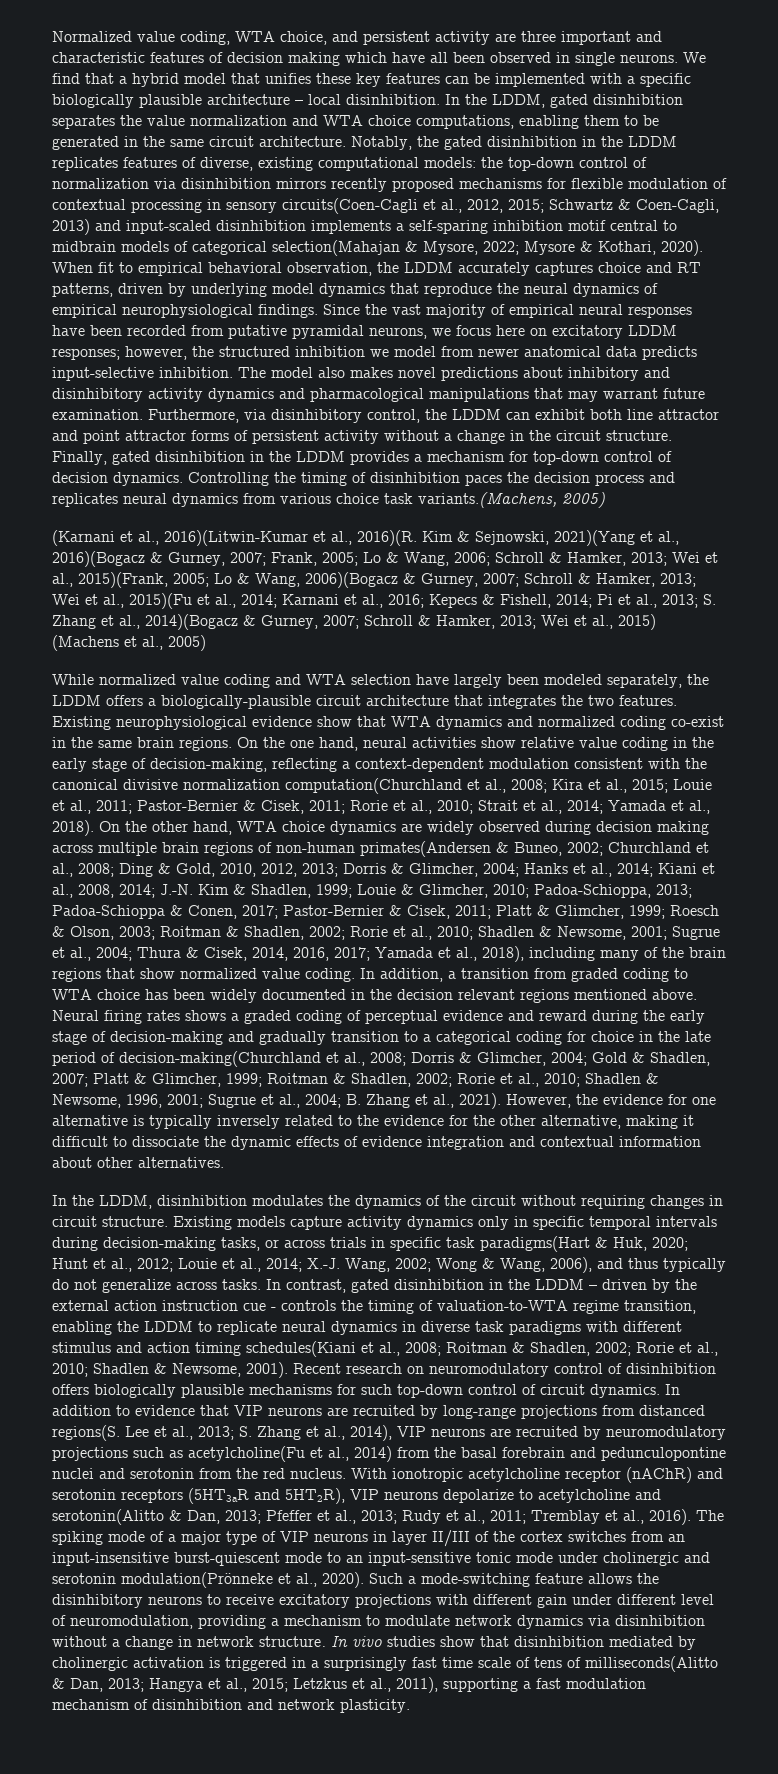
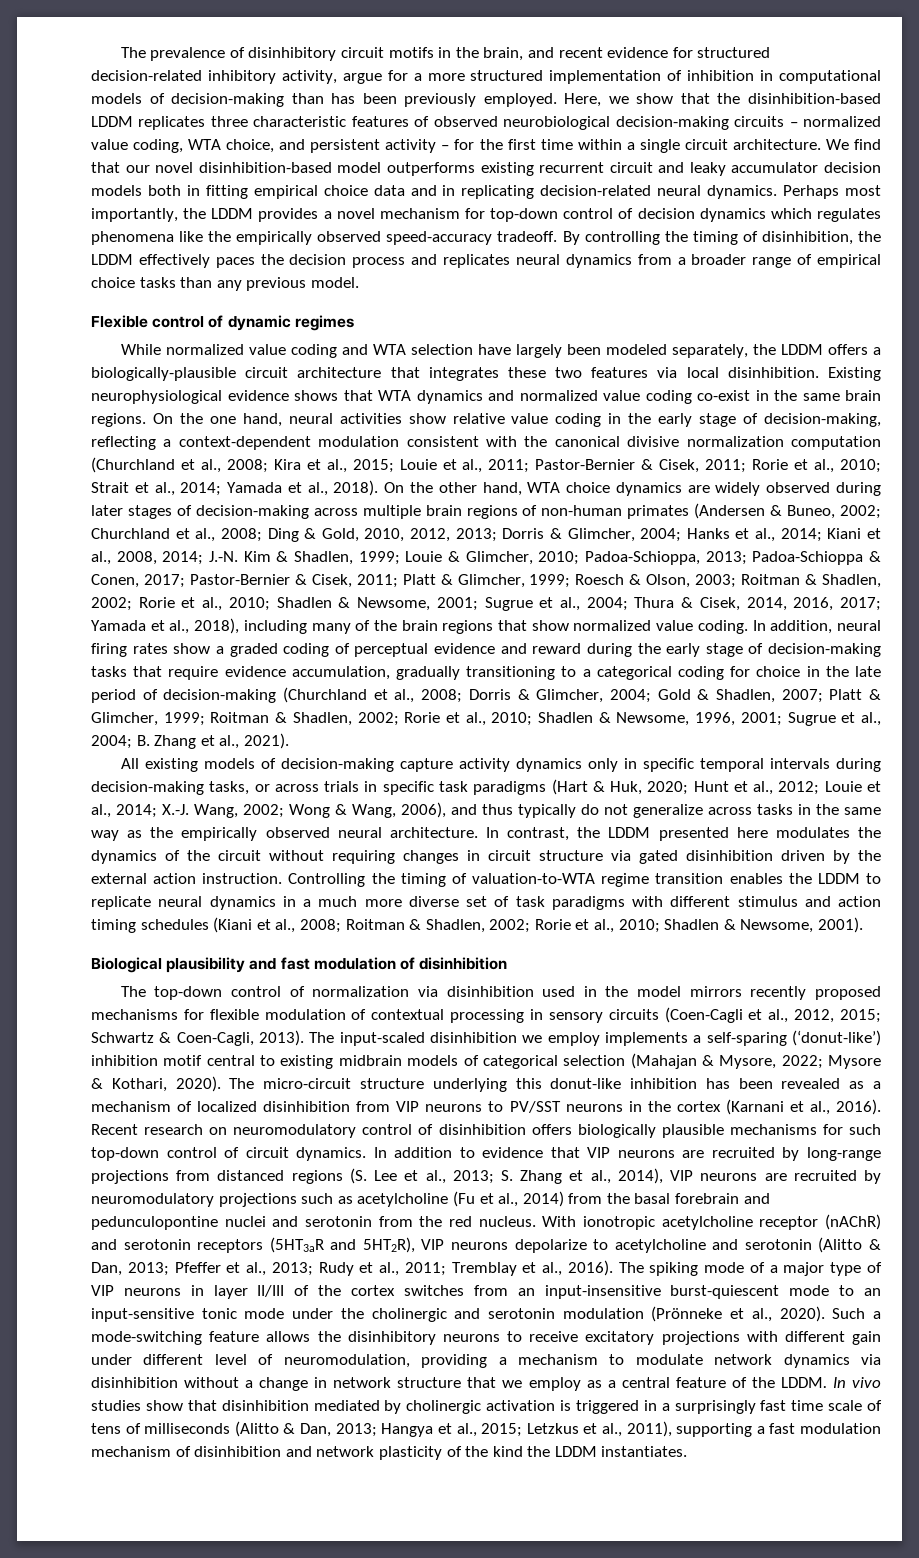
- Normalized value coding, WTA choice, and persistent activity are three important and characteristic features of decision making which have all been observed in single neurons. We find that a hybrid model that unifies these key features can be implemented with a specific biologically plausible architecture – local disinhibition. In the LDDM, gated disinhibition separates the value normalization and WTA choice computations, enabling them to be generated in the same circuit architecture. Notably, the gated disinhibition in the LDDM replicates features of diverse, existing computational models: the top-down control of normalization via disinhibition mirrors recently proposed mechanisms for flexible modulation of contextual processing in sensory circuits(Coen-Cagli et al., 2012, 2015; Schwartz & Coen-Cagli, 2013) and input-scaled disinhibition implements a self-sparing inhibition motif central to midbrain models of categorical selection(Mahajan & Mysore, 2022; Mysore & Kothari, 2020). When fit to empirical behavioral observation, the LDDM accurately captures choice and RT patterns, driven by underlying model dynamics that reproduce the neural dynamics of empirical neurophysiological findings. Since the vast majority of empirical neural responses have been recorded from putative pyramidal neurons, we focus here on excitatory LDDM responses; however, the structured inhibition we model from newer anatomical data predicts input-selective inhibition. The model also makes novel predictions about inhibitory and disinhibitory activity dynamics and pharmacological manipulations that may warrant future examination. Furthermore, via disinhibitory control, the LDDM can exhibit both line attractor and point attractor forms of persistent activity without a change in the circuit structure. Finally, gated disinhibition in the LDDM provides a mechanism for top-down control of decision dynamics. Controlling the timing of disinhibition paces the decision process and replicates neural dynamics from various choice task variants.(Machens, 2005)
- (Karnani et al., 2016)(Litwin-Kumar et al., 2016)(R. Kim & Sejnowski, 2021)(Yang et al., 2016)(Bogacz & Gurney, 2007; Frank, 2005; Lo & Wang, 2006; Schroll & Hamker, 2013; Wei et al., 2015)(Frank, 2005; Lo & Wang, 2006)(Bogacz & Gurney, 2007; Schroll & Hamker, 2013; Wei et al., 2015)(Fu et al., 2014; Karnani et al., 2016; Kepecs & Fishell, 2014; Pi et al., 2013; S. Zhang et al., 2014)(Bogacz & Gurney, 2007; Schroll & Hamker, 2013; Wei et al., 2015) (Machens et al., 2005)
+ The prevalence of disinhibitory circuit motifs in the brain, and recent evidence for structured decision-related inhibitory activity, argue for a more structured implementation of inhibition in computational models of decision-making than has been previously employed. Here, we show that the disinhibition-based LDDM replicates three characteristic features of observed neurobiological decision-making circuits – normalized value coding, WTA choice, and persistent activity – for the first time within a single circuit architecture. We find that our novel disinhibition-based model outperforms existing recurrent circuit and leaky accumulator decision models both in fitting empirical choice data and in replicating decision-related neural dynamics. Perhaps most importantly, the LDDM provides a novel mechanism for top-down control of decision dynamics which regulates phenomena like the empirically observed speed-accuracy tradeoff. By controlling the timing of disinhibition, the LDDM effectively paces the decision process and replicates neural dynamics from a broader range of empirical choice tasks than any previous model.
+ Flexible control of dynamic regimes
- While normalized value coding and WTA selection have largely been modeled separately, the LDDM offers a biologically-plausible circuit architecture that integrates the two features.
+ While normalized value coding and WTA selection have largely been modeled separately, the LDDM offers a biologically-plausible circuit architecture that integrates these two features via local disinhibition.
- Existing neurophysiological evidence show that WTA dynamics and normalized coding co-exist in the same brain regions.
+ Existing neurophysiological evidence shows that WTA dynamics and normalized value coding co-exist in the same brain regions.
- On the one hand, neural activities show relative value coding in the early stage of decision-making, reflecting a context-dependent modulation consistent with the canonical divisive normalization computation(Churchland et al., 2008; Kira et al., 2015; Louie et al., 2011; Pastor-Bernier & Cisek, 2011; Rorie et al., 2010; Strait et al., 2014; Yamada et al., 2018).
+ On the one hand, neural activities show relative value coding in the early stage of decision-making, reflecting a context-dependent modulation consistent with the canonical divisive normalization computation (Churchland et al., 2008; Kira et al., 2015; Louie et al., 2011; Pastor-Bernier & Cisek, 2011; Rorie et al., 2010; Strait et al., 2014; Yamada et al., 2018).
- On the other hand, WTA choice dynamics are widely observed during decision making across multiple brain regions of non-human primates(Andersen & Buneo, 2002;
+ On the other hand, WTA choice dynamics are widely observed during later stages of decision-making across multiple brain regions of non-human primates (Andersen & Buneo, 2002;
- In addition, a transition from graded coding to WTA choice has been widely documented in the decision relevant regions mentioned above. Neural firing rates shows a graded coding of perceptual evidence and reward during the early stage of decision-making and gradually transition to a categorical coding for choice in the late period of decision-making(Churchland et al., 2008;
+ In addition, neural firing rates show a graded coding of perceptual evidence and reward during the early stage of decision-making tasks that require evidence accumulation, gradually transitioning to a categorical coding for choice in the late period of decision-making (Churchland et al., 2008;
- B. Zhang et al., 2021). However, the evidence for one alternative is typically inversely related to the evidence for the other alternative, making it difficult to dissociate the dynamic effects of evidence integration and contextual information about other alternatives.
- In the LDDM, disinhibition modulates the dynamics of the circuit without requiring changes in circuit structure. Existing models capture activity dynamics only in specific temporal intervals during decision-making tasks, or across trials in specific task paradigms(Hart & Huk, 2020;
+ B. Zhang et al., 2021).
+ All existing models of decision-making capture activity dynamics only in specific temporal intervals during decision-making tasks, or across trials in specific task paradigms (Hart & Huk, 2020;
- Wong & Wang, 2006), and thus typically do not generalize across tasks. In contrast, gated disinhibition in the LDDM – driven by the external action instruction cue - controls the timing of valuation-to-WTA regime transition, enabling the LDDM to replicate neural dynamics in diverse task paradigms with different stimulus and action timing schedules(Kiani et al., 2008;
+ Wong & Wang, 2006), and thus typically do not generalize across tasks in the same way as the empirically observed neural architecture. In contrast, the LDDM presented here modulates the dynamics of the circuit without requiring changes in circuit structure via gated disinhibition driven by the external action instruction. Controlling the timing of valuation-to-WTA regime transition enables the LDDM to replicate neural dynamics in a much more diverse set of task paradigms with different stimulus and action timing schedules (Kiani et al., 2008;
- Shadlen & Newsome, 2001). Recent research on neuromodulatory control of disinhibition offers biologically plausible mechanisms for such top-down control of circuit dynamics.
+ Shadlen & Newsome, 2001).
+ Biological plausibility and fast modulation of disinhibition
+ The top-down control of normalization via disinhibition used in the model mirrors recently proposed mechanisms for flexible modulation of contextual processing in sensory circuits (Coen-Cagli et al., 2012, 2015; Schwartz & Coen-Cagli, 2013). The input-scaled disinhibition we employ implements a self-sparing (‘donut-like’) inhibition motif central to existing midbrain models of categorical selection (Mahajan & Mysore, 2022; Mysore & Kothari, 2020). The micro-circuit structure underlying this donut-like inhibition has been revealed as a mechanism of localized disinhibition from VIP neurons to PV/SST neurons in the cortex (Karnani et al., 2016). Recent research on neuromodulatory control of disinhibition offers biologically plausible mechanisms for such top-down control of circuit dynamics.
- In addition to evidence that VIP neurons are recruited by long-range projections from distanced regions(S. Lee et al., 2013; S. Zhang et al., 2014), VIP neurons are recruited by neuromodulatory projections such as acetylcholine(Fu et al., 2014) from the basal forebrain and pedunculopontine nuclei and serotonin from the red nucleus.
+ In addition to evidence that VIP neurons are recruited by long-range projections from distanced regions (S. Lee et al., 2013; S. Zhang et al., 2014), VIP neurons are recruited by neuromodulatory projections such as acetylcholine (Fu et al., 2014) from the basal forebrain and pedunculopontine nuclei and serotonin from the red nucleus.
- With ionotropic acetylcholine receptor (nAChR) and serotonin receptors (5HT3aR and 5HT2R), VIP neurons depolarize to acetylcholine and serotonin(Alitto & Dan, 2013; Pfeffer et al., 2013; Rudy et al., 2011; Tremblay et al., 2016).
+ With ionotropic acetylcholine receptor (nAChR) and serotonin receptors (5HT3aR and 5HT2R), VIP neurons depolarize to acetylcholine and serotonin (Alitto & Dan, 2013; Pfeffer et al., 2013; Rudy et al., 2011; Tremblay et al., 2016).
- The spiking mode of a major type of VIP neurons in layer II/III of the cortex switches from an input-insensitive burst-quiescent mode to an input-sensitive tonic mode under cholinergic and serotonin modulation(Prönneke et al., 2020).
+ The spiking mode of a major type of VIP neurons in layer II/III of the cortex switches from an input-insensitive burst-quiescent mode to an input-sensitive tonic mode under the cholinergic and serotonin modulation (Prönneke et al., 2020).
- Such a mode-switching feature allows the disinhibitory neurons to receive excitatory projections with different gain under different level of neuromodulation, providing a mechanism to modulate network dynamics via disinhibition without a change in network structure.
+ Such a mode-switching feature allows the disinhibitory neurons to receive excitatory projections with different gain under different level of neuromodulation, providing a mechanism to modulate network dynamics via disinhibition without a change in network structure that we employ as a central feature of the LDDM.
- In vivo studies show that disinhibition mediated by cholinergic activation is triggered in a surprisingly fast time scale of tens of milliseconds(Alitto & Dan, 2013; Hangya et al., 2015; Letzkus et al., 2011), supporting a fast modulation mechanism of disinhibition and network plasticity.
+ In vivo studies show that disinhibition mediated by cholinergic activation is triggered in a surprisingly fast time scale of tens of milliseconds (Alitto & Dan, 2013; Hangya et al., 2015; Letzkus et al., 2011), supporting a fast modulation mechanism of disinhibition and network plasticity of the kind the LDDM instantiates.

